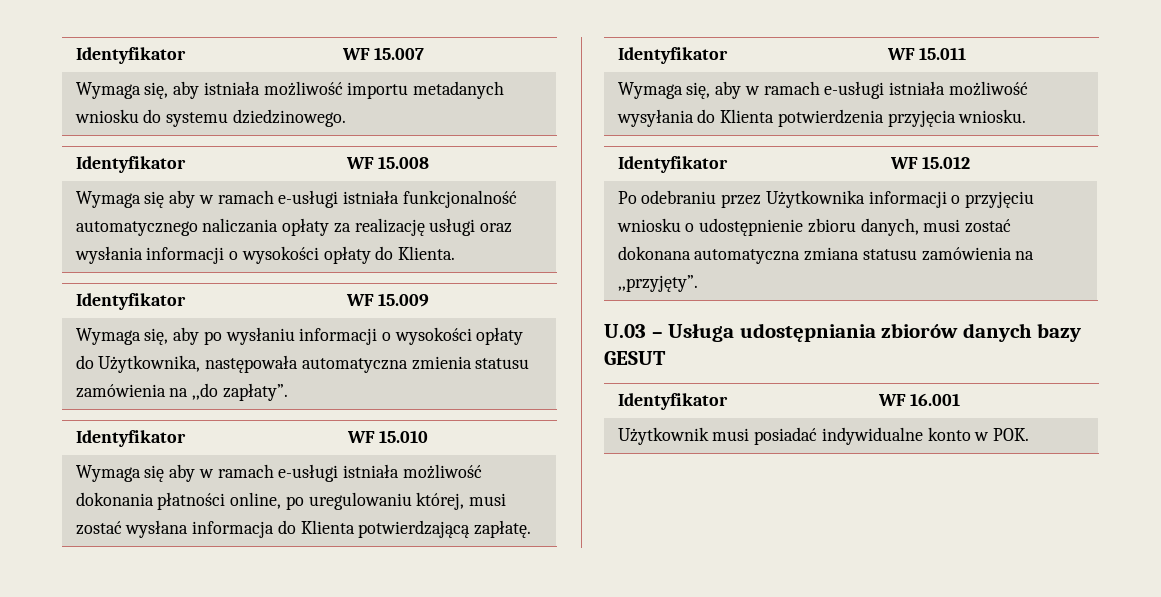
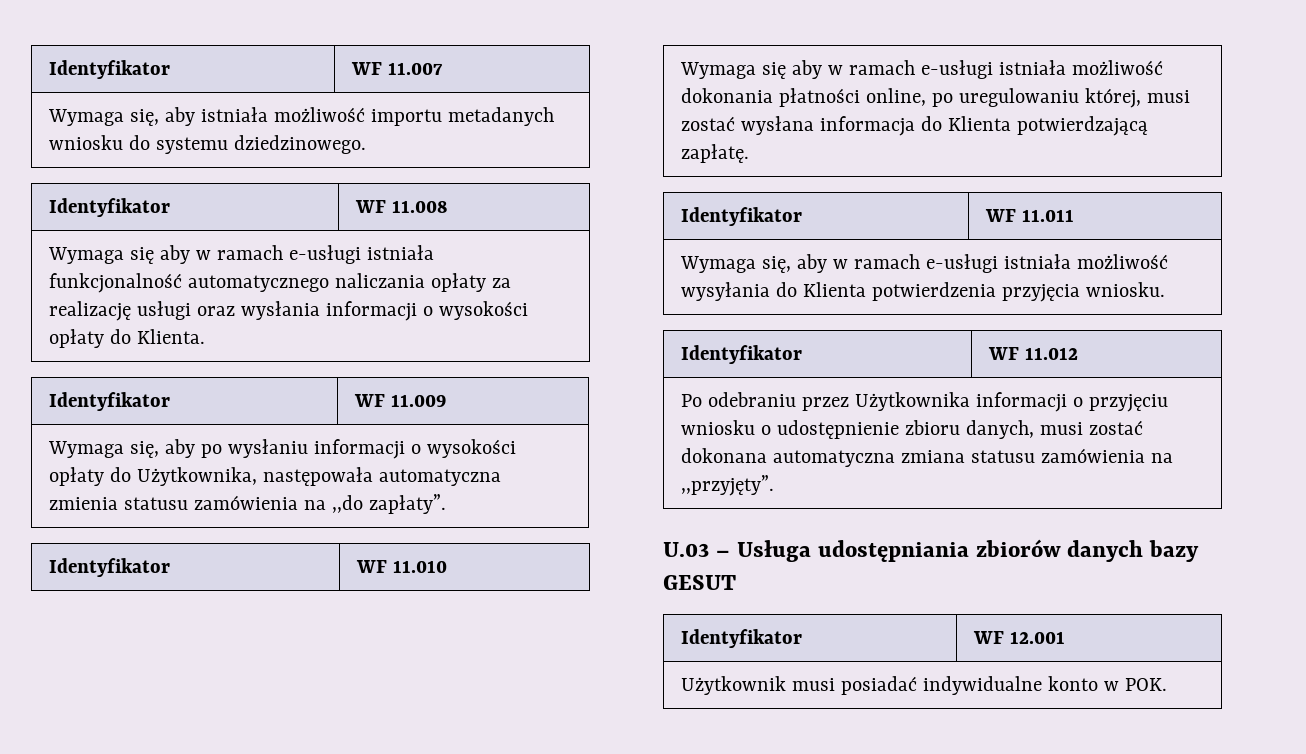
- Identyfikator | WF 15.007
+ Identyfikator | WF 11.007
- Identyfikator | WF 15.008
+ Identyfikator | WF 11.008
- Identyfikator | WF 15.009
+ Identyfikator | WF 11.009
- Identyfikator | WF 15.010
+ Identyfikator | WF 11.010
- Identyfikator | WF 15.011
+ Identyfikator | WF 11.011
- Identyfikator | WF 15.012
+ Identyfikator | WF 11.012
- Identyfikator | WF 16.001
+ Identyfikator | WF 12.001

